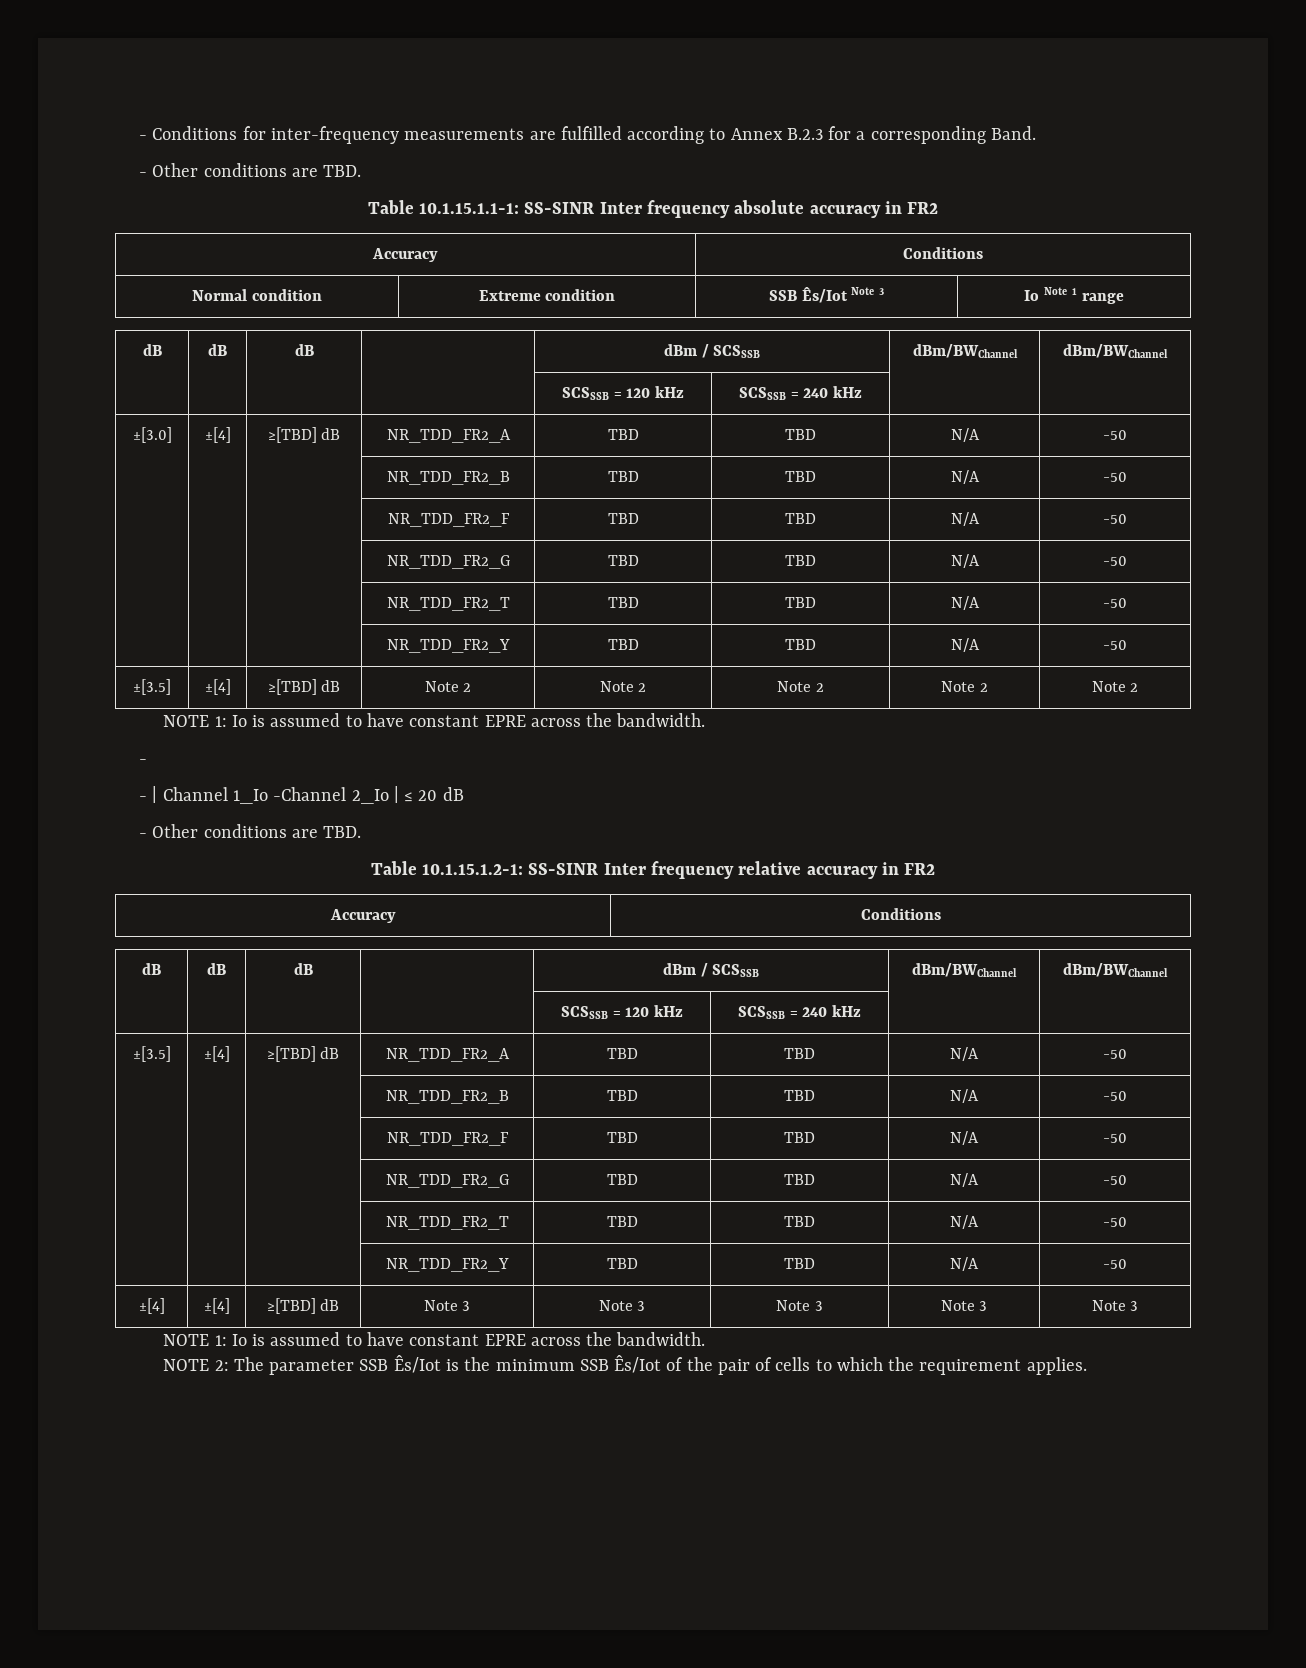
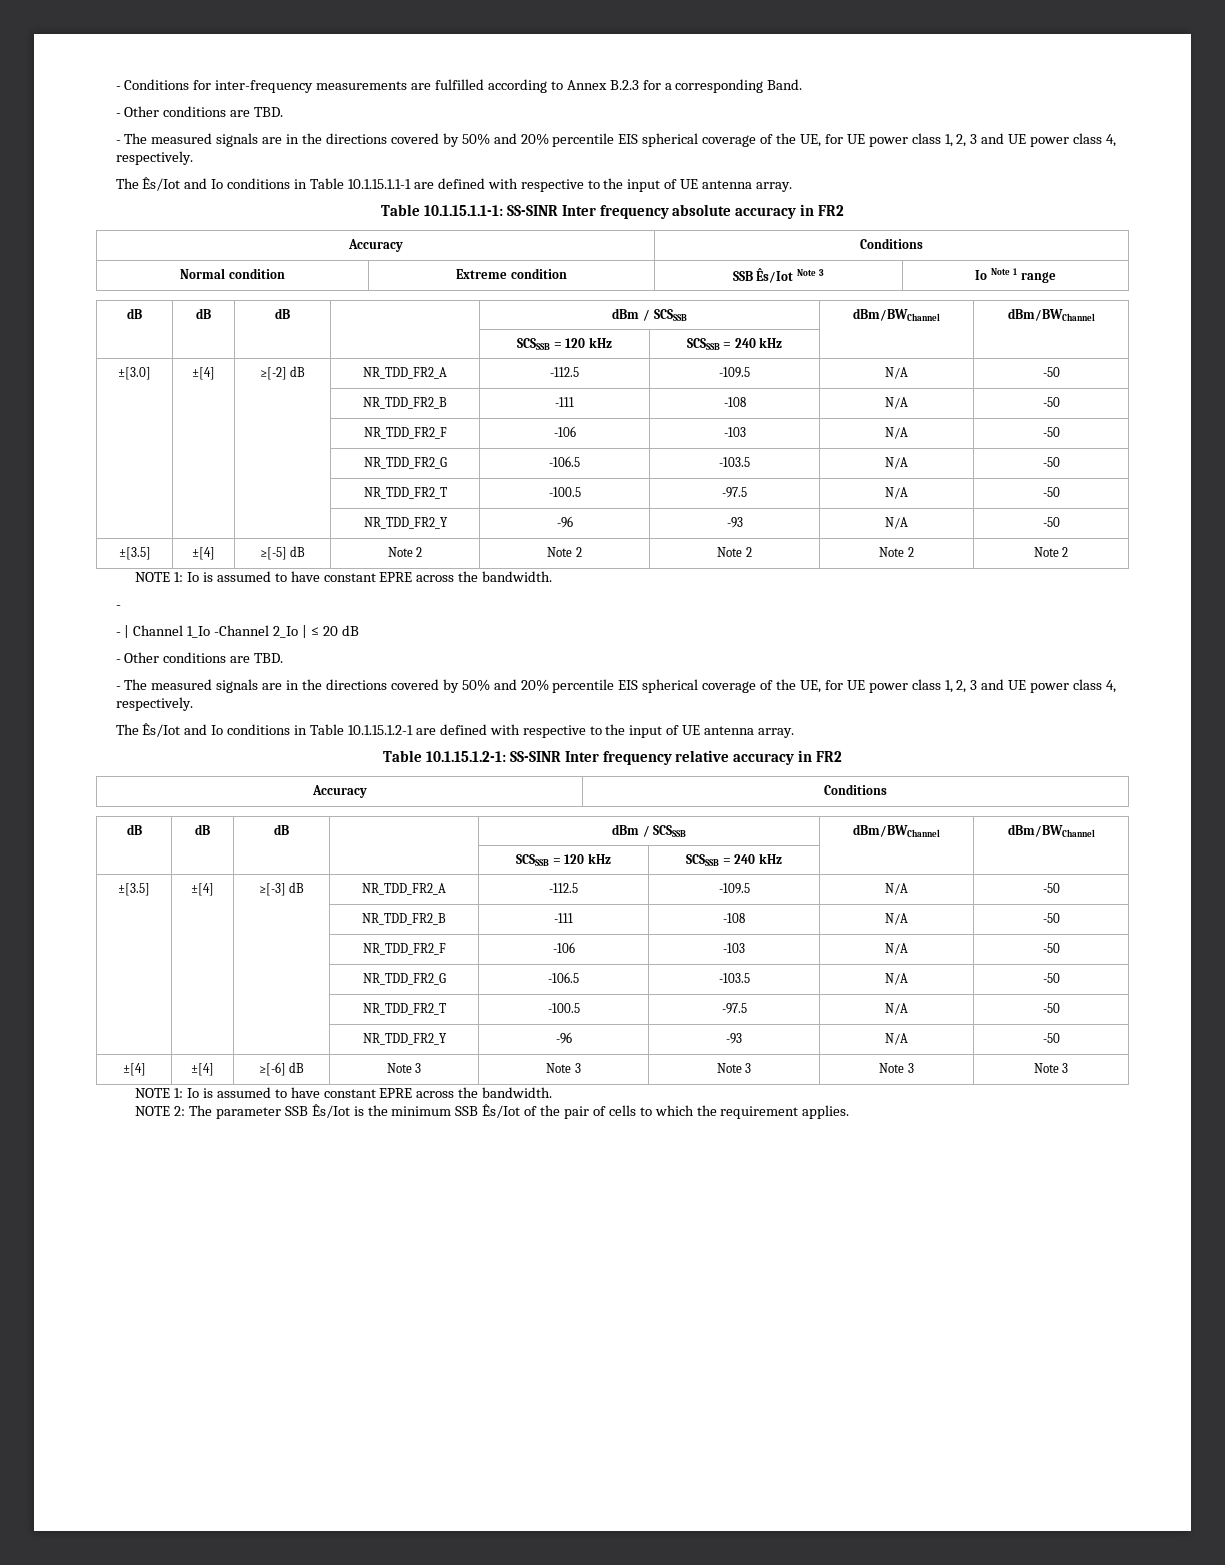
  - Conditions for inter-frequency measurements are fulfilled according to Annex B.2.3 for a corresponding Band.
  - Other conditions are TBD.
+ - The measured signals are in the directions covered by 50% and 20% percentile EIS spherical coverage of the UE, for UE power class 1, 2, 3 and UE power class 4, respectively.
+ The Ês/Iot and Io conditions in Table 10.1.15.1.1-1 are defined with respective to the input of UE antenna array.
- ±[3.0] | ±[4] | ≥[TBD] dB | NR_TDD_FR2_A | TBD | TBD | N/A | -50
- | | | NR_TDD_FR2_B | TBD | TBD | N/A | -50
- | | | NR_TDD_FR2_F | TBD | TBD | N/A | -50
- | | | NR_TDD_FR2_G | TBD | TBD | N/A | -50
- | | | NR_TDD_FR2_T | TBD | TBD | N/A | -50
- | | | NR_TDD_FR2_Y | TBD | TBD | N/A | -50
+ ±[3.0] | ±[4] | ≥[-2] dB | NR_TDD_FR2_A | -112.5 | -109.5 | N/A | -50
+ | | | NR_TDD_FR2_B | -111 | -108 | N/A | -50
+ | | | NR_TDD_FR2_F | -106 | -103 | N/A | -50
+ | | | NR_TDD_FR2_G | -106.5 | -103.5 | N/A | -50
+ | | | NR_TDD_FR2_T | -100.5 | -97.5 | N/A | -50
+ | | | NR_TDD_FR2_Y | -96 | -93 | N/A | -50
- ±[3.5] | ±[4] | ≥[TBD] dB | Note 2 | Note 2 | Note 2 | Note 2 | Note 2
+ ±[3.5] | ±[4] | ≥[-5] dB | Note 2 | Note 2 | Note 2 | Note 2 | Note 2
  - | Channel 1_Io -Channel 2_Io | ≤ 20 dB
  - Other conditions are TBD.
+ - The measured signals are in the directions covered by 50% and 20% percentile EIS spherical coverage of the UE, for UE power class 1, 2, 3 and UE power class 4, respectively.
+ The Ês/Iot and Io conditions in Table 10.1.15.1.2-1 are defined with respective to the input of UE antenna array.
- ±[3.5] | ±[4] | ≥[TBD] dB | NR_TDD_FR2_A | TBD | TBD | N/A | -50
- | | | NR_TDD_FR2_B | TBD | TBD | N/A | -50
- | | | NR_TDD_FR2_F | TBD | TBD | N/A | -50
- | | | NR_TDD_FR2_G | TBD | TBD | N/A | -50
- | | | NR_TDD_FR2_T | TBD | TBD | N/A | -50
- | | | NR_TDD_FR2_Y | TBD | TBD | N/A | -50
+ ±[3.5] | ±[4] | ≥[-3] dB | NR_TDD_FR2_A | -112.5 | -109.5 | N/A | -50
+ | | | NR_TDD_FR2_B | -111 | -108 | N/A | -50
+ | | | NR_TDD_FR2_F | -106 | -103 | N/A | -50
+ | | | NR_TDD_FR2_G | -106.5 | -103.5 | N/A | -50
+ | | | NR_TDD_FR2_T | -100.5 | -97.5 | N/A | -50
+ | | | NR_TDD_FR2_Y | -96 | -93 | N/A | -50
- ±[4] | ±[4] | ≥[TBD] dB | Note 3 | Note 3 | Note 3 | Note 3 | Note 3
+ ±[4] | ±[4] | ≥[-6] dB | Note 3 | Note 3 | Note 3 | Note 3 | Note 3

